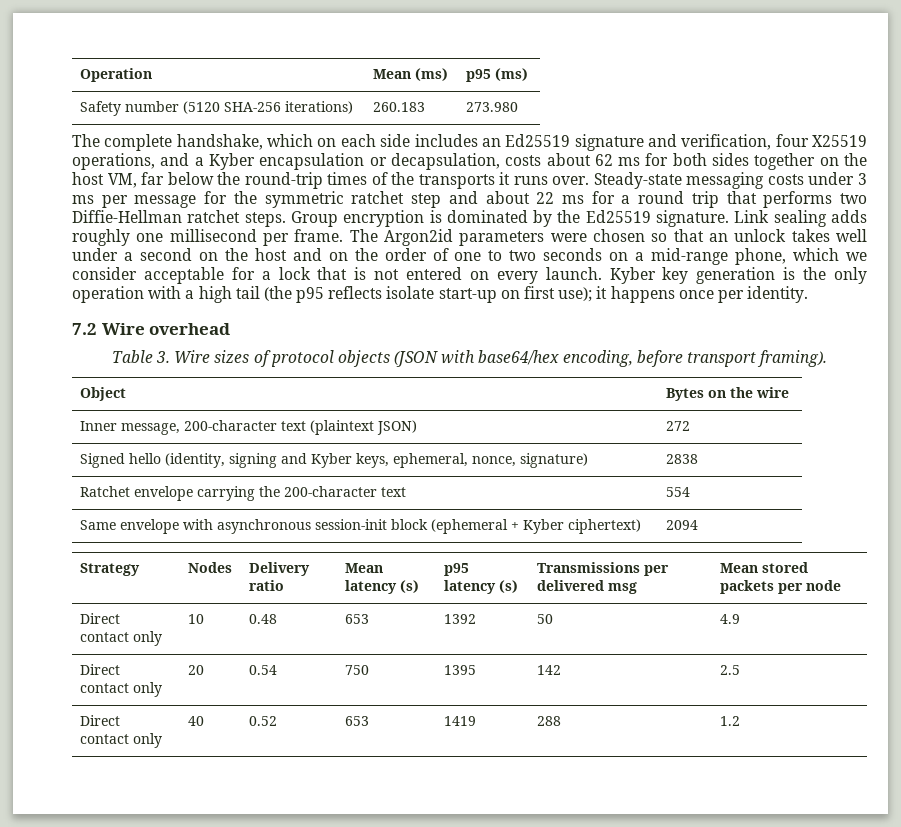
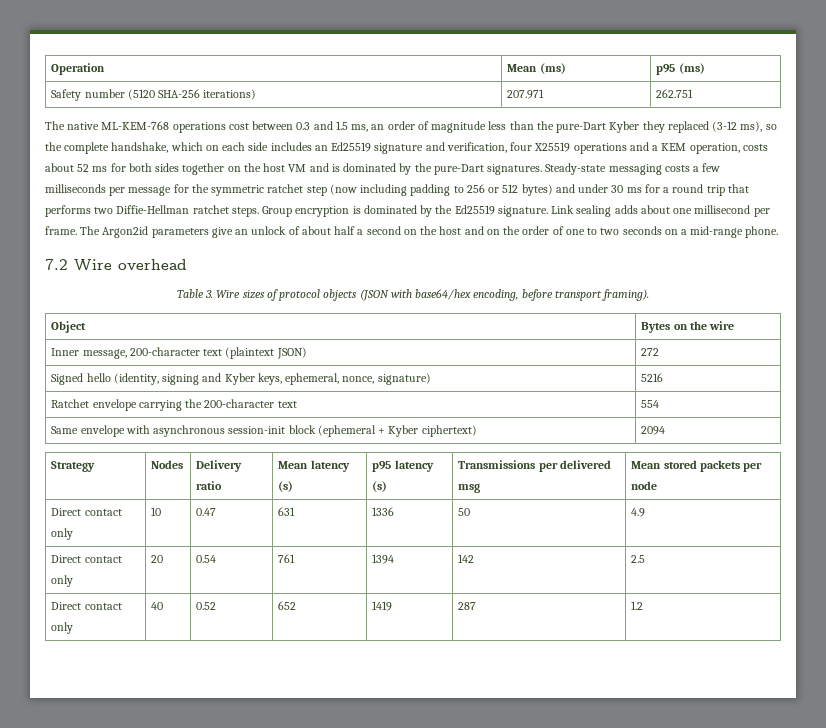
- Safety number (5120 SHA-256 iterations) | 260.183 | 273.980
- The complete handshake, which on each side includes an Ed25519 signature and verification, four X25519 operations, and a Kyber encapsulation or decapsulation, costs about 62 ms for both sides together on the host VM, far below the round-trip times of the transports it runs over. Steady-state messaging costs under 3 ms per message for the symmetric ratchet step and about 22 ms for a round trip that performs two Diffie-Hellman ratchet steps.
+ Safety number (5120 SHA-256 iterations) | 207.971 | 262.751
+ The native ML-KEM-768 operations cost between 0.3 and 1.5 ms, an order of magnitude less than the pure-Dart Kyber they replaced (3-12 ms), so the complete handshake, which on each side includes an Ed25519 signature and verification, four X25519 operations and a KEM operation, costs about 52 ms for both sides together on the host VM and is dominated by the pure-Dart signatures. Steady-state messaging costs a few milliseconds per message for the symmetric ratchet step (now including padding to 256 or 512 bytes) and under 30 ms for a round trip that performs two Diffie-Hellman ratchet steps.
- Link sealing adds roughly one millisecond per frame.
+ Link sealing adds about one millisecond per frame.
- The Argon2id parameters were chosen so that an unlock takes well under a second on the host and on the order of one to two seconds on a mid-range phone, which we consider acceptable for a lock that is not entered on every launch. Kyber key generation is the only operation with a high tail (the p95 reflects isolate start-up on first use); it happens once per identity.
+ The Argon2id parameters give an unlock of about half a second on the host and on the order of one to two seconds on a mid-range phone.
- Signed hello (identity, signing and Kyber keys, ephemeral, nonce, signature) | 2838
+ Signed hello (identity, signing and Kyber keys, ephemeral, nonce, signature) | 5216
- Direct contact only | 10 | 0.48 | 653 | 1392 | 50 | 4.9
+ Direct contact only | 10 | 0.47 | 631 | 1336 | 50 | 4.9
- Direct contact only | 20 | 0.54 | 750 | 1395 | 142 | 2.5
+ Direct contact only | 20 | 0.54 | 761 | 1394 | 142 | 2.5
- Direct contact only | 40 | 0.52 | 653 | 1419 | 288 | 1.2
+ Direct contact only | 40 | 0.52 | 652 | 1419 | 287 | 1.2

